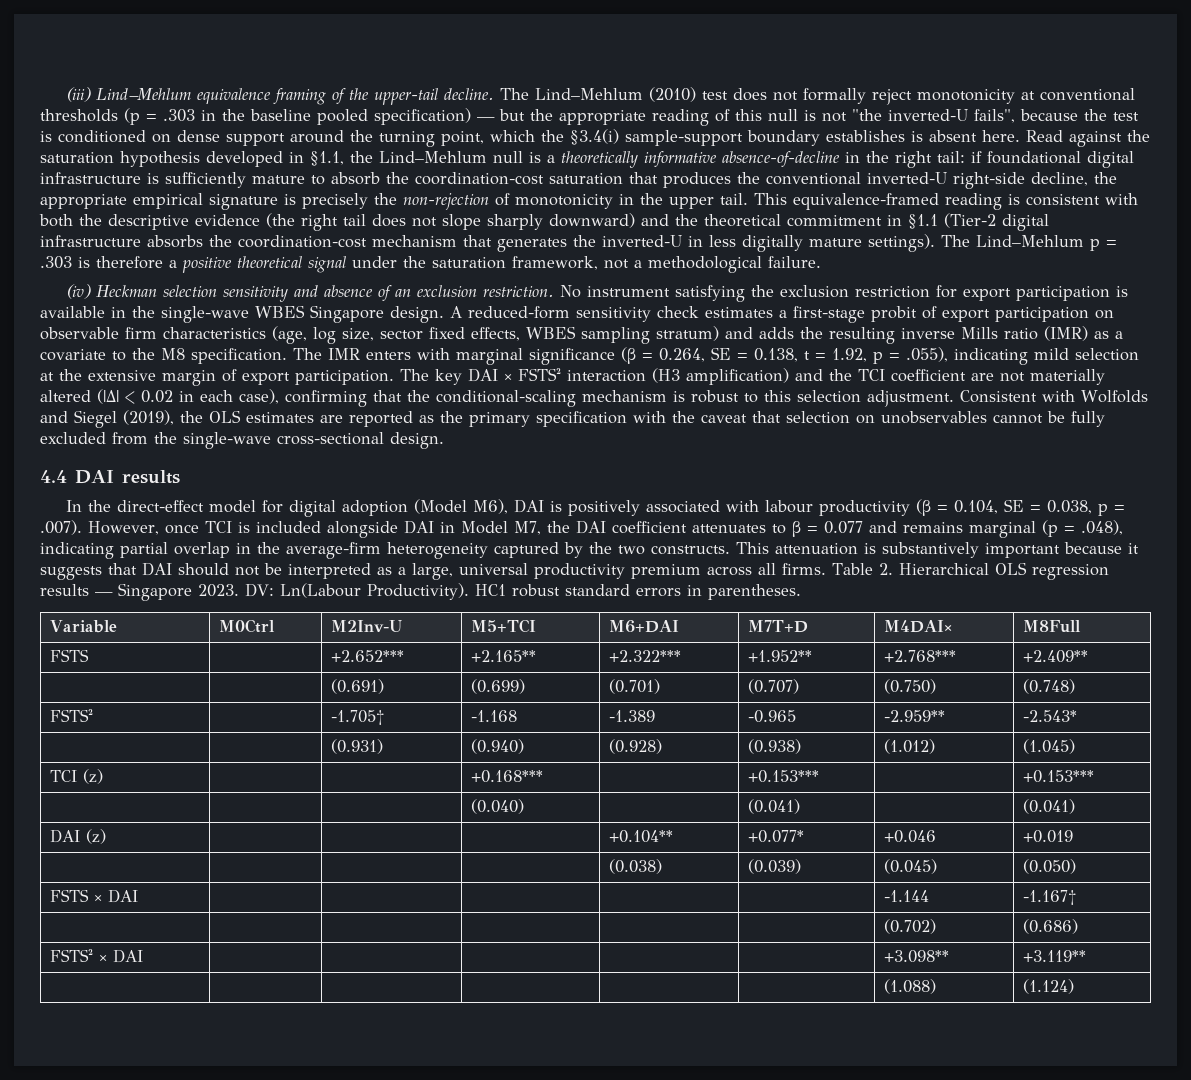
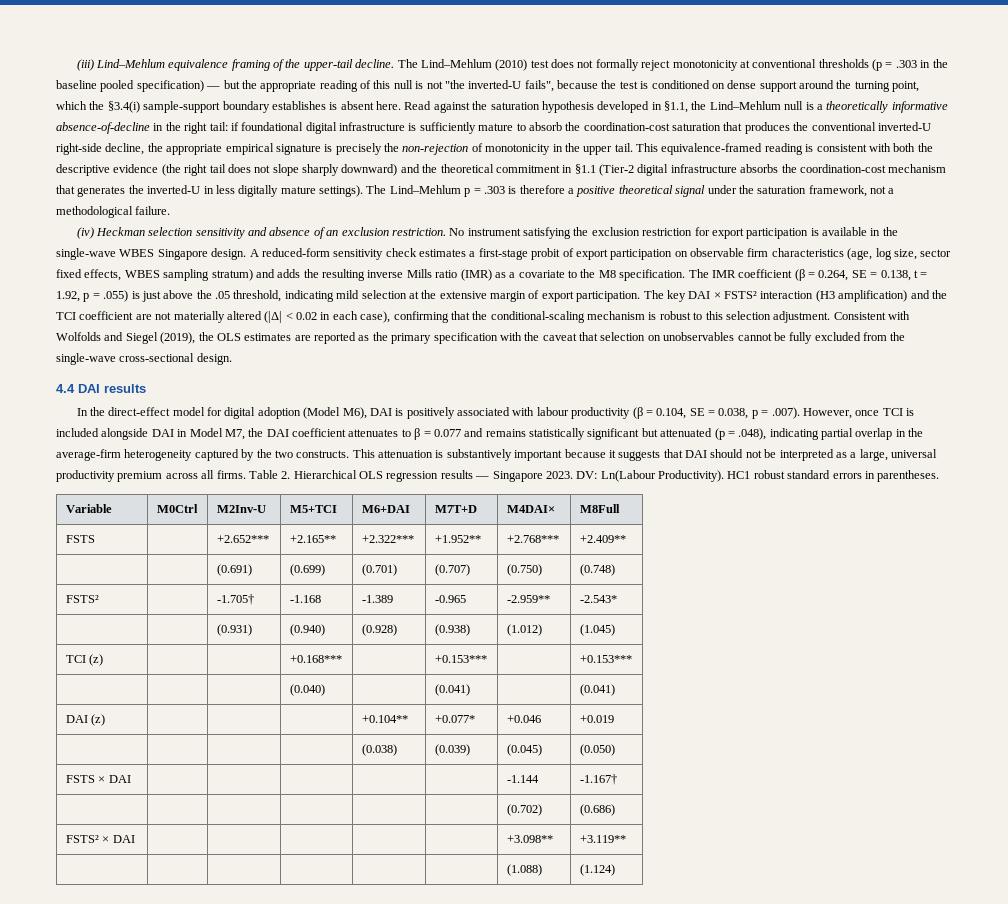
- The IMR enters with marginal significance (β = 0.264, SE = 0.138, t = 1.92, p = .055), indicating mild selection at the extensive margin of export participation.
+ The IMR coefficient (β = 0.264, SE = 0.138, t = 1.92, p = .055) is just above the .05 threshold, indicating mild selection at the extensive margin of export participation.
- In the direct-effect model for digital adoption (Model M6), DAI is positively associated with labour productivity (β = 0.104, SE = 0.038, p = .007). However, once TCI is included alongside DAI in Model M7, the DAI coefficient attenuates to β = 0.077 and remains marginal (p = .048), indicating partial overlap in the average-firm heterogeneity captured by the two constructs.
+ In the direct-effect model for digital adoption (Model M6), DAI is positively associated with labour productivity (β = 0.104, SE = 0.038, p = .007). However, once TCI is included alongside DAI in Model M7, the DAI coefficient attenuates to β = 0.077 and remains statistically significant but attenuated (p = .048), indicating partial overlap in the average-firm heterogeneity captured by the two constructs.

